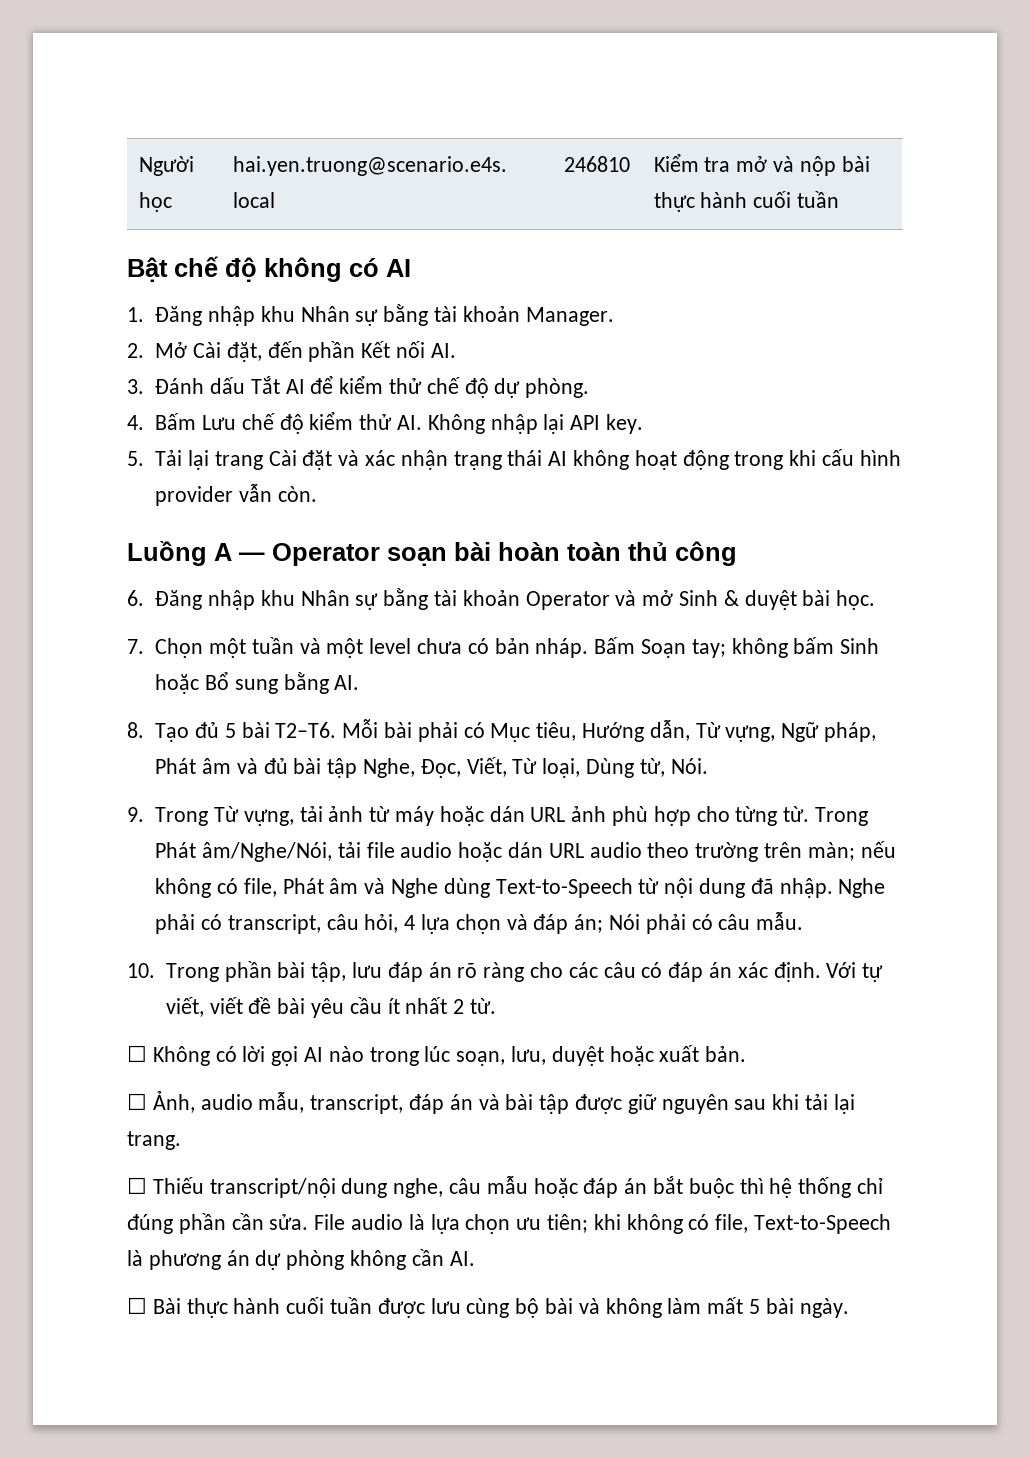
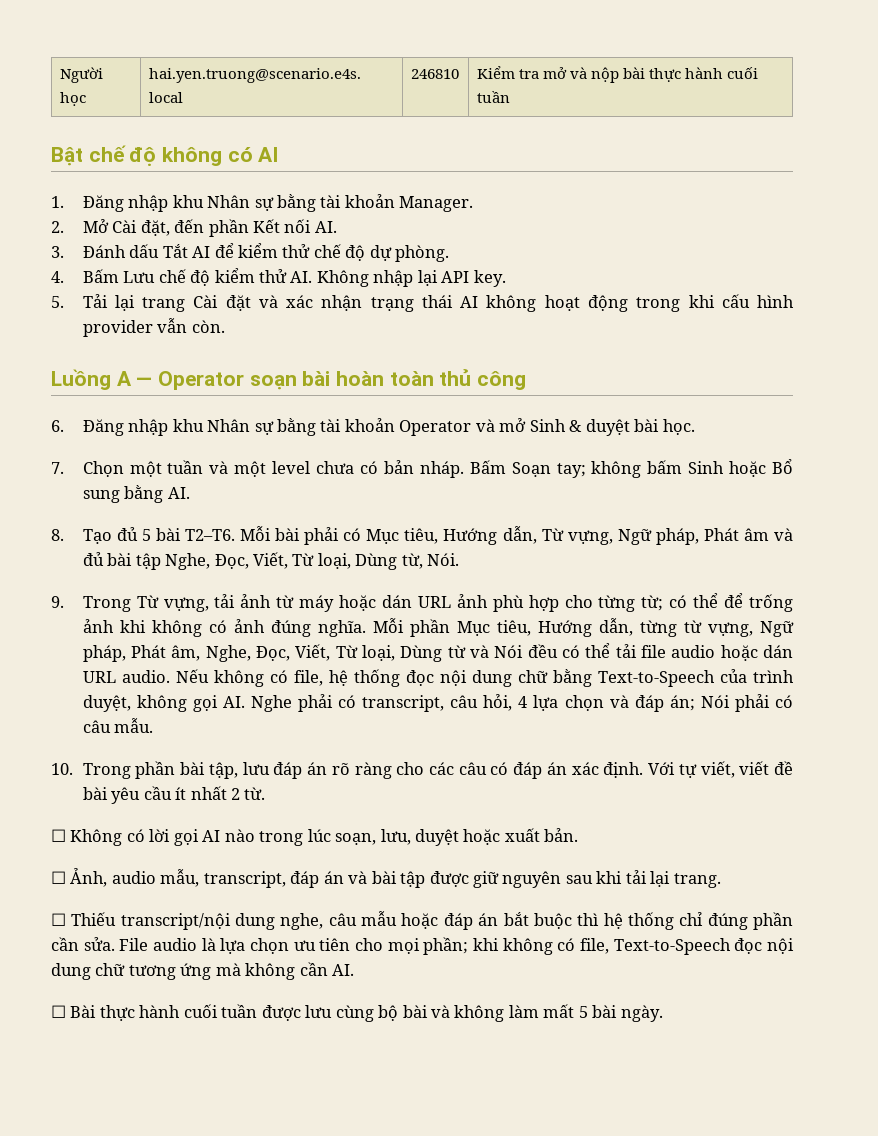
- 9. Trong Từ vựng, tải ảnh từ máy hoặc dán URL ảnh phù hợp cho từng từ. Trong Phát âm/Nghe/Nói, tải file audio hoặc dán URL audio theo trường trên màn; nếu không có file, Phát âm và Nghe dùng Text-to-Speech từ nội dung đã nhập. Nghe phải có transcript, câu hỏi, 4 lựa chọn và đáp án; Nói phải có câu mẫu.
+ 9. Trong Từ vựng, tải ảnh từ máy hoặc dán URL ảnh phù hợp cho từng từ; có thể để trống ảnh khi không có ảnh đúng nghĩa. Mỗi phần Mục tiêu, Hướng dẫn, từng từ vựng, Ngữ pháp, Phát âm, Nghe, Đọc, Viết, Từ loại, Dùng từ và Nói đều có thể tải file audio hoặc dán URL audio. Nếu không có file, hệ thống đọc nội dung chữ bằng Text-to-Speech của trình duyệt, không gọi AI. Nghe phải có transcript, câu hỏi, 4 lựa chọn và đáp án; Nói phải có câu mẫu.
- File audio là lựa chọn ưu tiên; khi không có file, Text-to-Speech là phương án dự phòng không cần AI.
+ File audio là lựa chọn ưu tiên cho mọi phần; khi không có file, Text-to-Speech đọc nội dung chữ tương ứng mà không cần AI.

